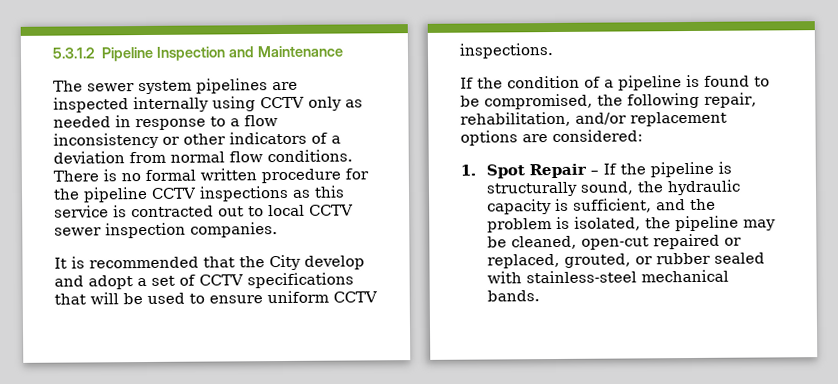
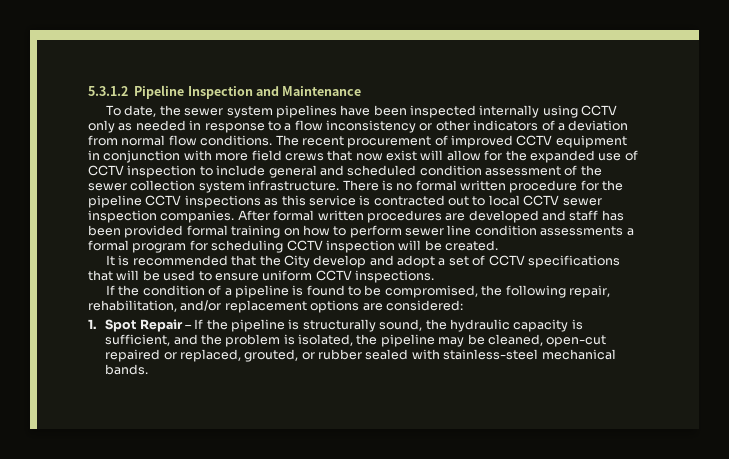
- The sewer system pipelines are inspected internally using CCTV only as needed in response to a flow inconsistency or other indicators of a deviation from normal flow conditions.
+ To date, the sewer system pipelines have been inspected internally using CCTV only as needed in response to a flow inconsistency or other indicators of a deviation from normal flow conditions.
+ The recent procurement of improved CCTV equipment in conjunction with more field crews that now exist will allow for the expanded use of CCTV inspection to include general and scheduled condition assessment of the sewer collection system infrastructure.
+ After formal written procedures are developed and staff has been provided formal training on how to perform sewer line condition assessments a formal program for scheduling CCTV inspection will be created.

